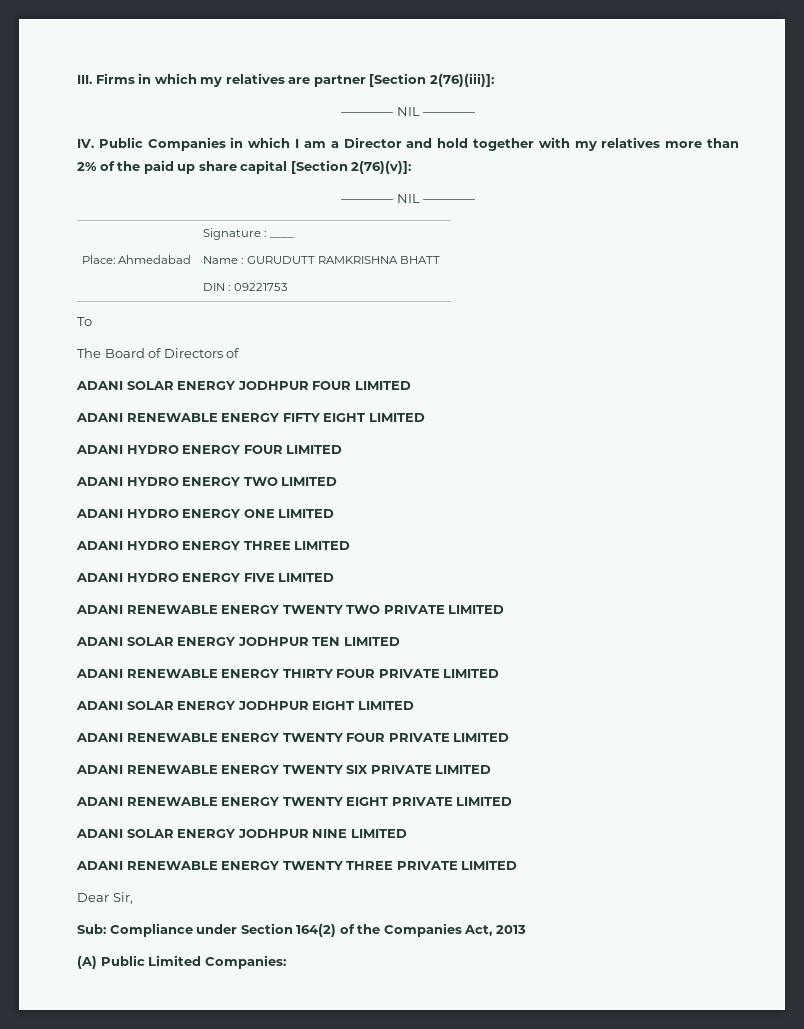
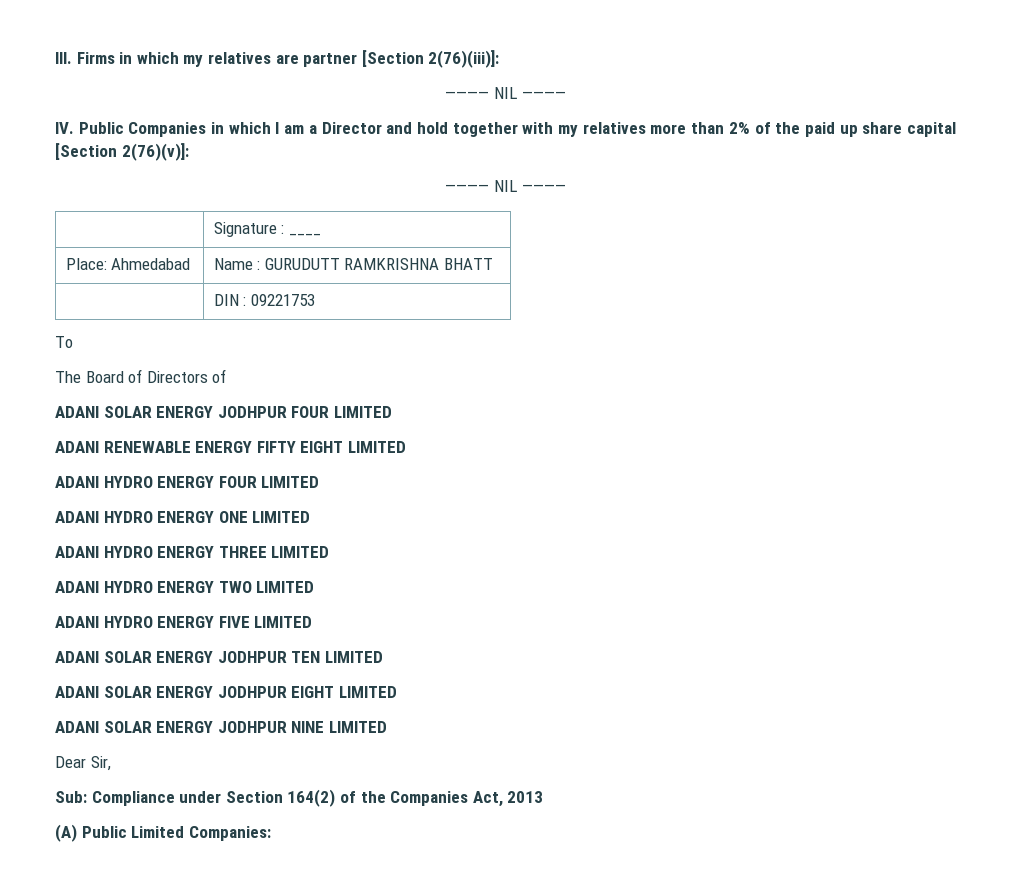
- ADANI HYDRO ENERGY TWO LIMITED
+ ADANI HYDRO ENERGY TWO LIMITED
  ADANI HYDRO ENERGY FIVE LIMITED
- ADANI RENEWABLE ENERGY TWENTY TWO PRIVATE LIMITED
- ADANI RENEWABLE ENERGY THIRTY FOUR PRIVATE LIMITED
- ADANI RENEWABLE ENERGY TWENTY FOUR PRIVATE LIMITED
- ADANI RENEWABLE ENERGY TWENTY SIX PRIVATE LIMITED
- ADANI RENEWABLE ENERGY TWENTY EIGHT PRIVATE LIMITED
- ADANI RENEWABLE ENERGY TWENTY THREE PRIVATE LIMITED

